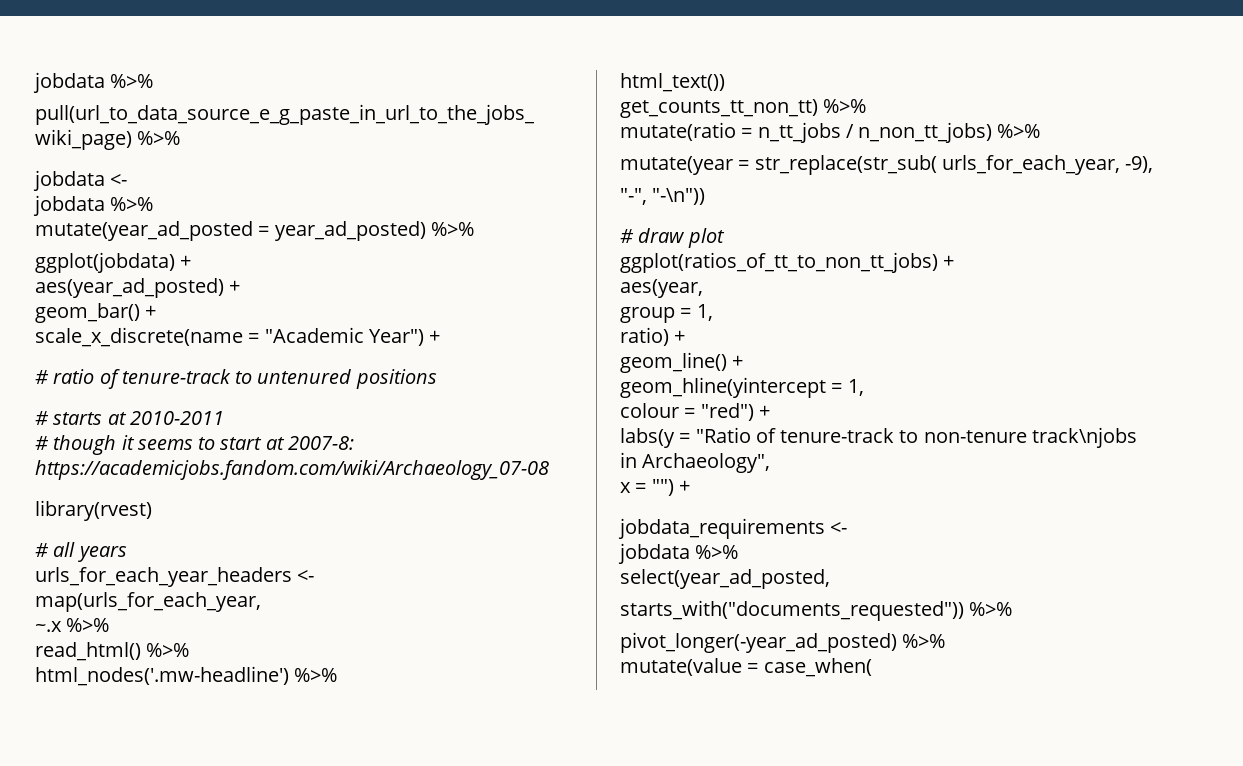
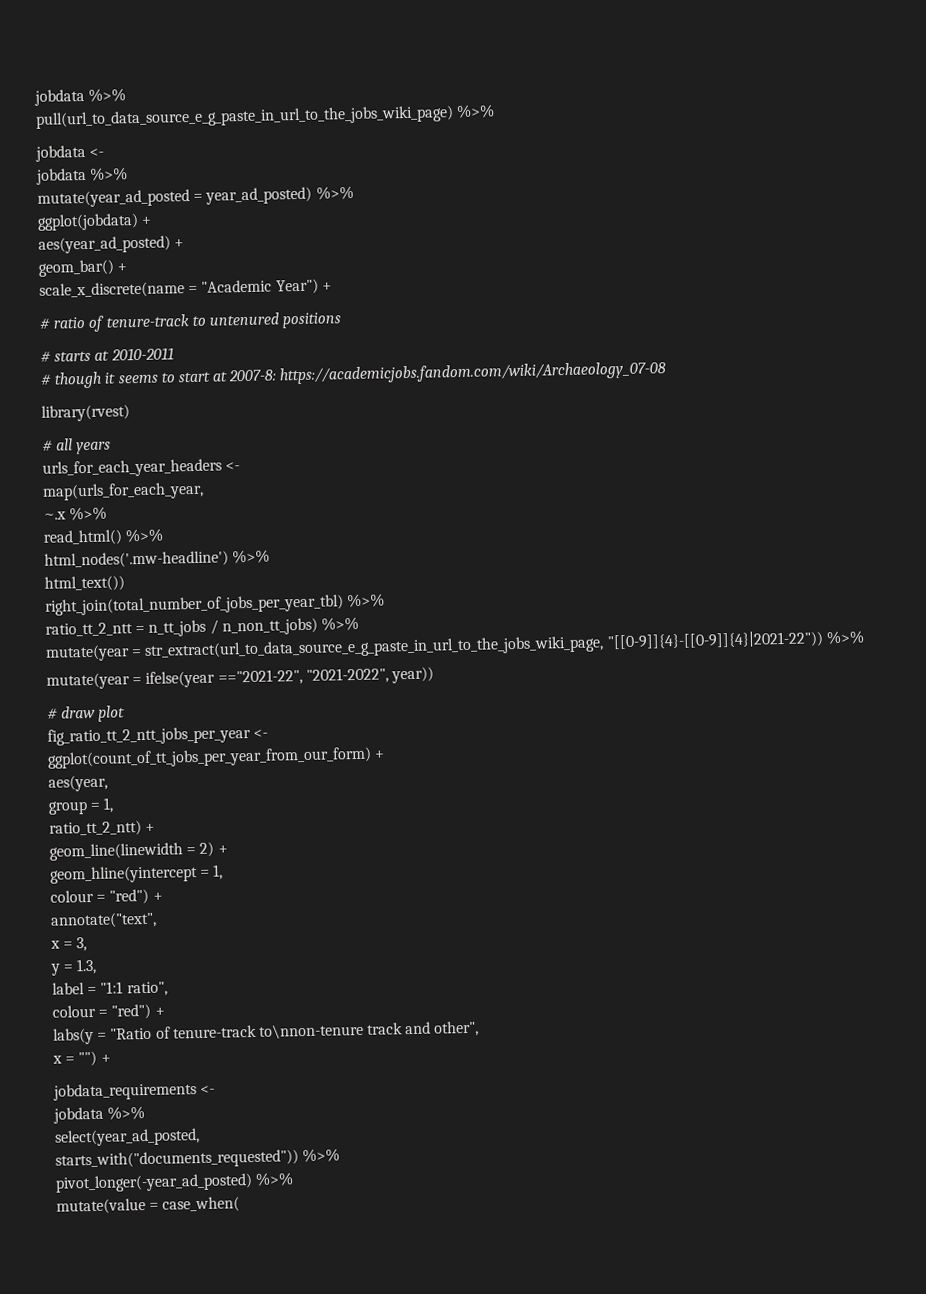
- get_counts_tt_non_tt) %>%
- mutate(ratio = n_tt_jobs / n_non_tt_jobs) %>%
+ right_join(total_number_of_jobs_per_year_tbl) %>%
+ ratio_tt_2_ntt = n_tt_jobs / n_non_tt_jobs) %>%
- mutate(year = str_replace(str_sub( urls_for_each_year, -9),
- "-", "-\n"))
+ mutate(year = str_extract(url_to_data_source_e_g_paste_in_url_to_the_jobs_wiki_page, "[[0-9]]{4}-[[0-9]]{4}|2021-22")) %>%
+ mutate(year = ifelse(year =="2021-22", "2021-2022", year))
- ggplot(ratios_of_tt_to_non_tt_jobs) +
+ fig_ratio_tt_2_ntt_jobs_per_year <-
+ ggplot(count_of_tt_jobs_per_year_from_our_form) +
- ratio) +
- geom_line() +
+ ratio_tt_2_ntt) +
+ geom_line(linewidth = 2) +
+ annotate("text",
+ x = 3,
+ y = 1.3,
+ label = "1:1 ratio",
+ colour = "red") +
- labs(y = "Ratio of tenure-track to non-tenure track\njobs in Archaeology",
+ labs(y = "Ratio of tenure-track to\nnon-tenure track and other",

